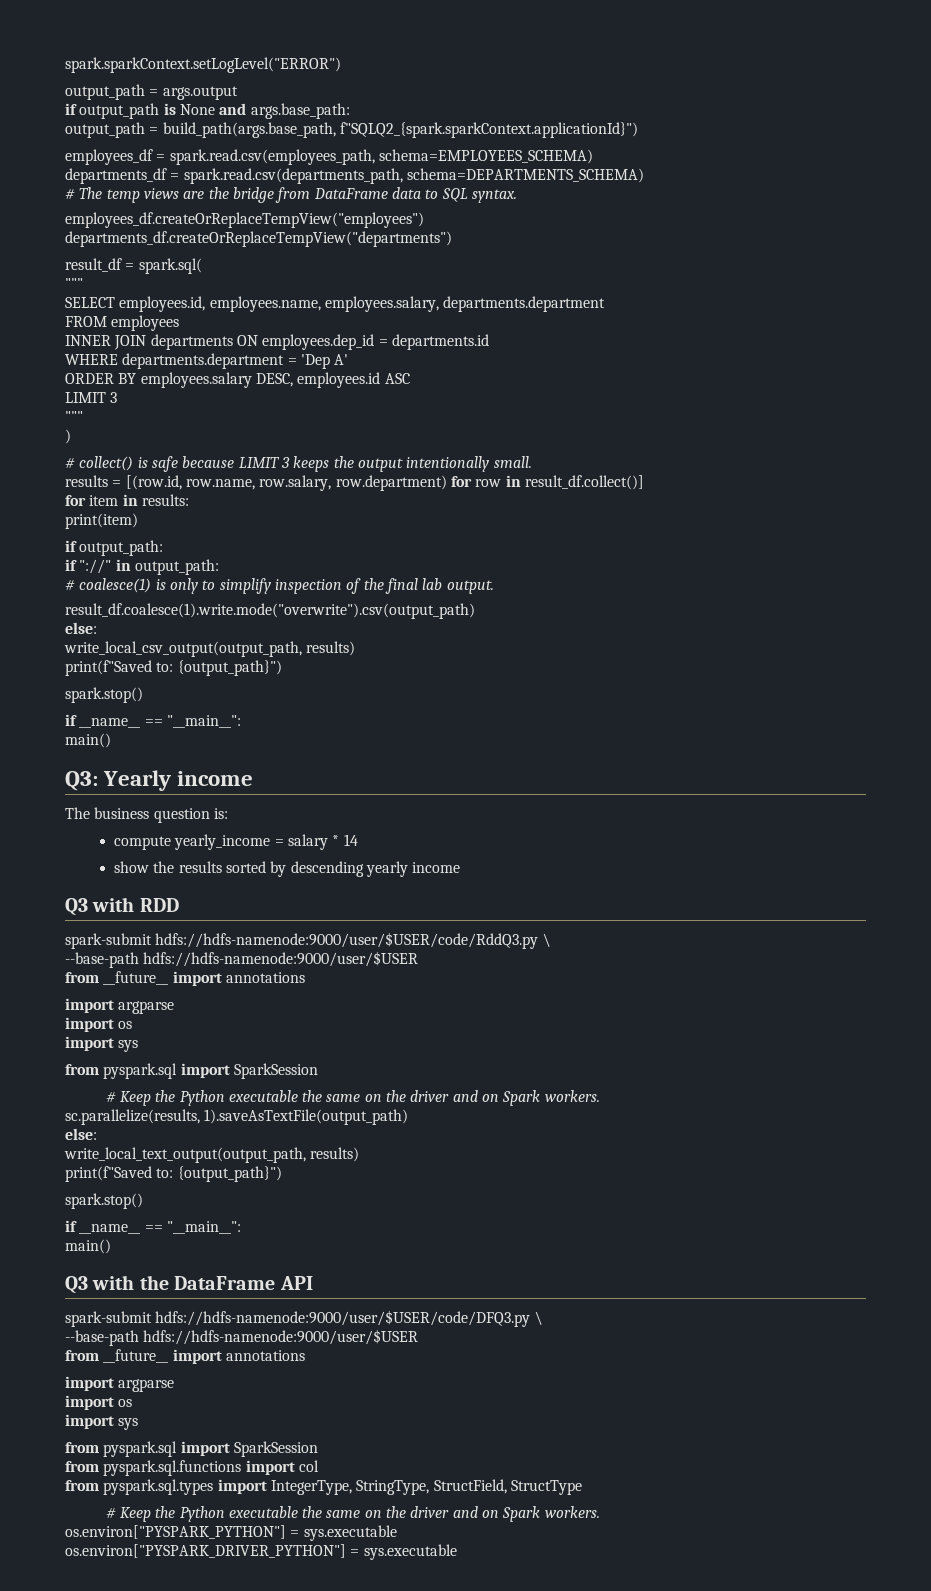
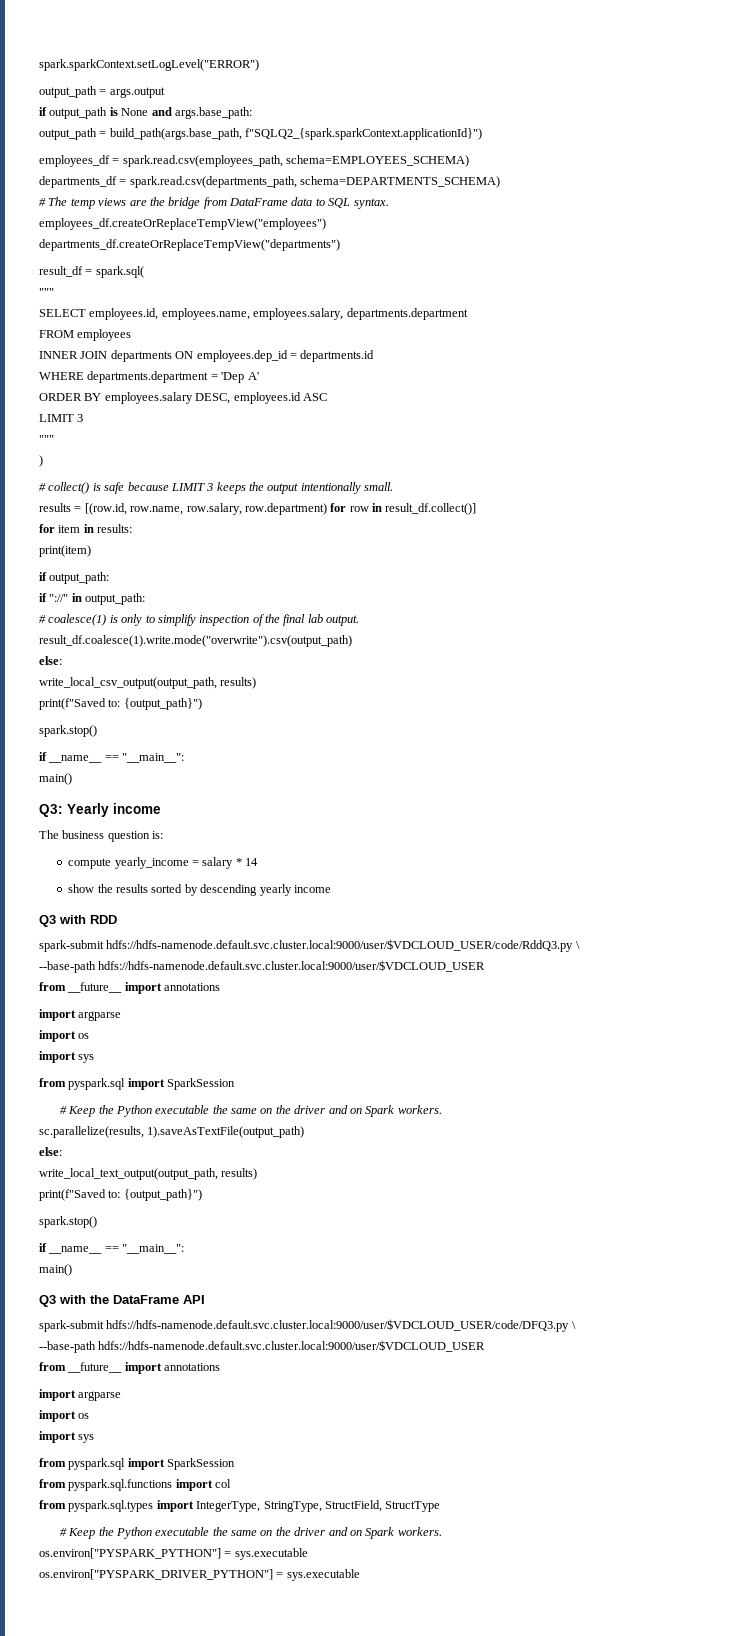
- spark-submit hdfs://hdfs-namenode:9000/user/$USER/code/RddQ3.py \
- --base-path hdfs://hdfs-namenode:9000/user/$USER
+ spark-submit hdfs://hdfs-namenode.default.svc.cluster.local:9000/user/$VDCLOUD_USER/code/RddQ3.py \
+ --base-path hdfs://hdfs-namenode.default.svc.cluster.local:9000/user/$VDCLOUD_USER
- spark-submit hdfs://hdfs-namenode:9000/user/$USER/code/DFQ3.py \
- --base-path hdfs://hdfs-namenode:9000/user/$USER
+ spark-submit hdfs://hdfs-namenode.default.svc.cluster.local:9000/user/$VDCLOUD_USER/code/DFQ3.py \
+ --base-path hdfs://hdfs-namenode.default.svc.cluster.local:9000/user/$VDCLOUD_USER

